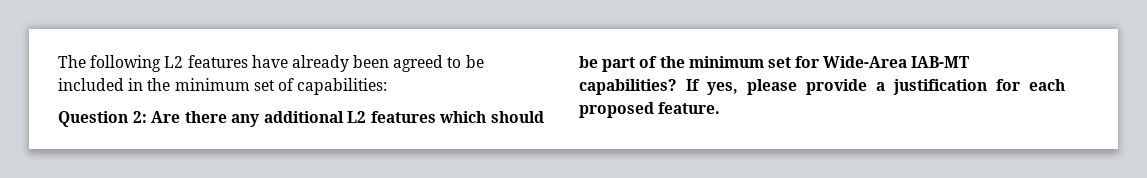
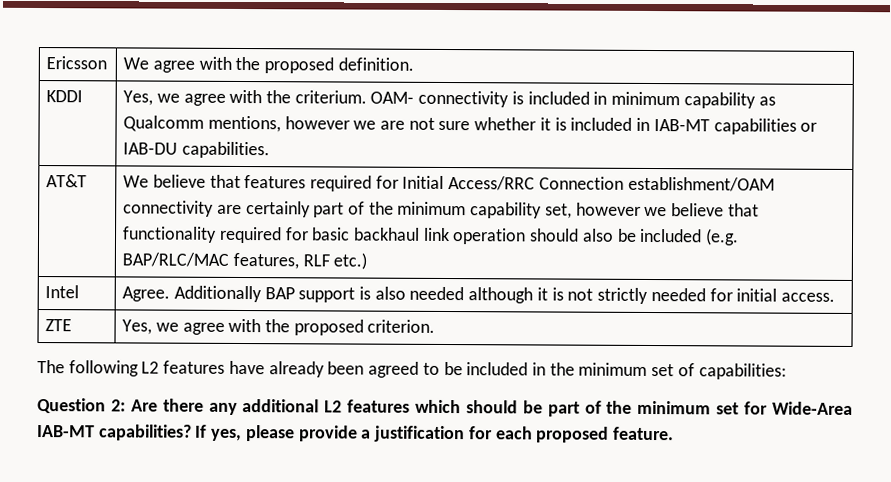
+ Ericsson | We agree with the proposed definition.
+ KDDI | Yes, we agree with the criterium. OAM- connectivity is included in minimum capability as Qualcomm mentions, however we are not sure whether it is included in IAB-MT capabilities or IAB-DU capabilities.
+ AT&T | We believe that features required for Initial Access/RRC Connection establishment/OAM connectivity are certainly part of the minimum capability set, however we believe that functionality required for basic backhaul link operation should also be included (e.g. BAP/RLC/MAC features, RLF etc.)
+ Intel | Agree. Additionally BAP support is also needed although it is not strictly needed for initial access.
+ ZTE | Yes, we agree with the proposed criterion.

